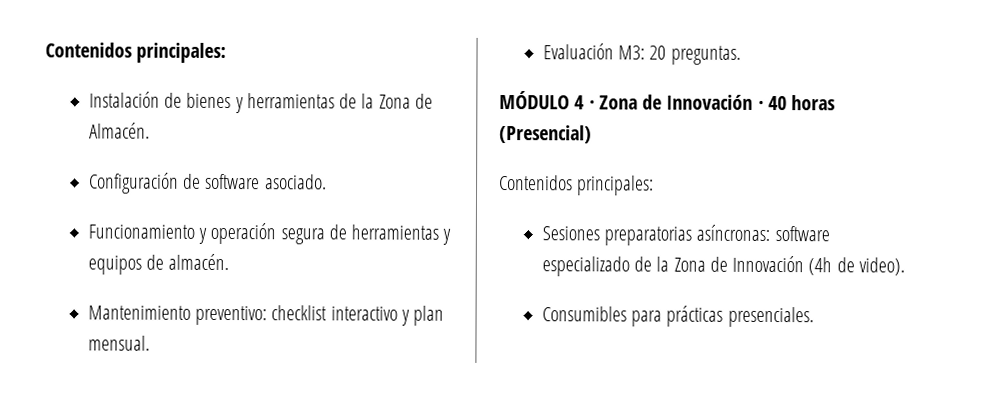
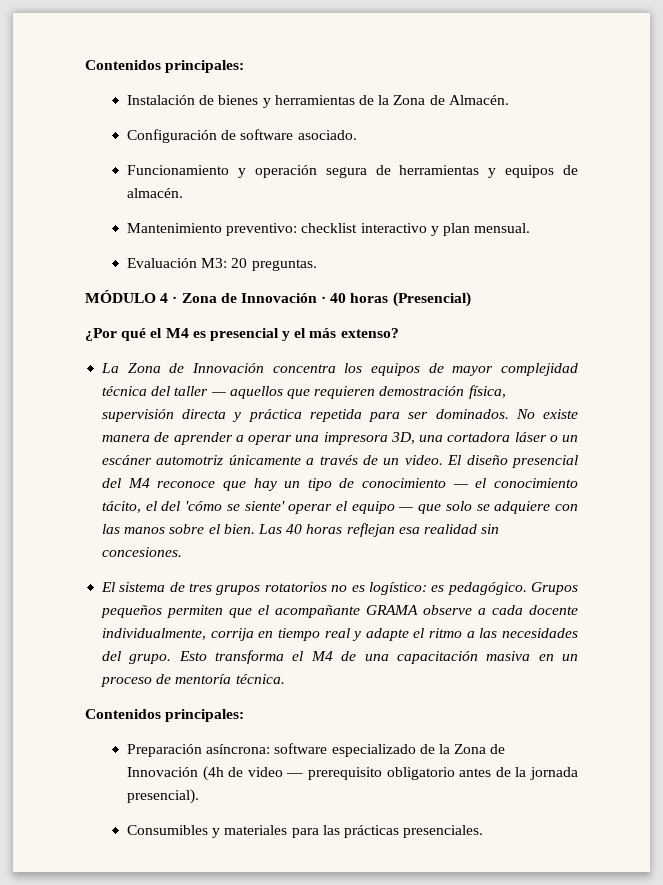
  MÓDULO 4 · Zona de Innovación · 40 horas (Presencial)
+ ¿Por qué el M4 es presencial y el más extenso?
+ La Zona de Innovación concentra los equipos de mayor complejidad técnica del taller — aquellos que requieren demostración física, supervisión directa y práctica repetida para ser dominados. No existe manera de aprender a operar una impresora 3D, una cortadora láser o un escáner automotriz únicamente a través de un video. El diseño presencial del M4 reconoce que hay un tipo de conocimiento — el conocimiento tácito, el del 'cómo se siente' operar el equipo — que solo se adquiere con las manos sobre el bien. Las 40 horas reflejan esa realidad sin concesiones.
+ El sistema de tres grupos rotatorios no es logístico: es pedagógico. Grupos pequeños permiten que el acompañante GRAMA observe a cada docente individualmente, corrija en tiempo real y adapte el ritmo a las necesidades del grupo. Esto transforma el M4 de una capacitación masiva en un proceso de mentoría técnica.
  Contenidos principales:
- Sesiones preparatorias asíncronas: software especializado de la Zona de Innovación (4h de video).
- Consumibles para prácticas presenciales.
+ Preparación asíncrona: software especializado de la Zona de Innovación (4h de video — prerequisito obligatorio antes de la jornada presencial).
+ Consumibles y materiales para las prácticas presenciales.

